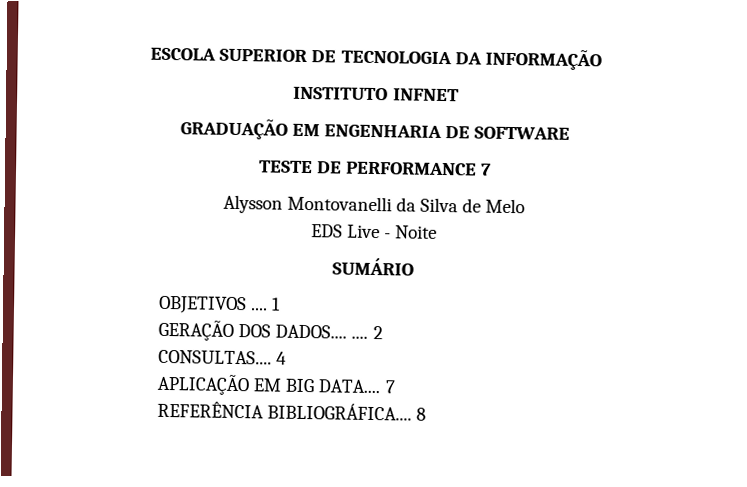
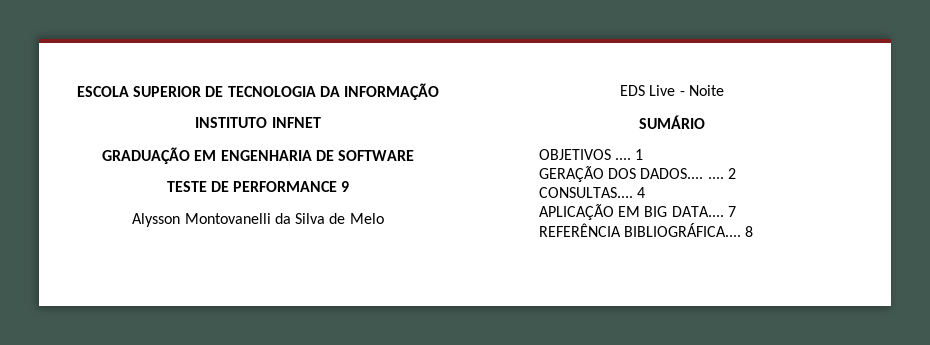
- TESTE DE PERFORMANCE 7
+ TESTE DE PERFORMANCE 9

